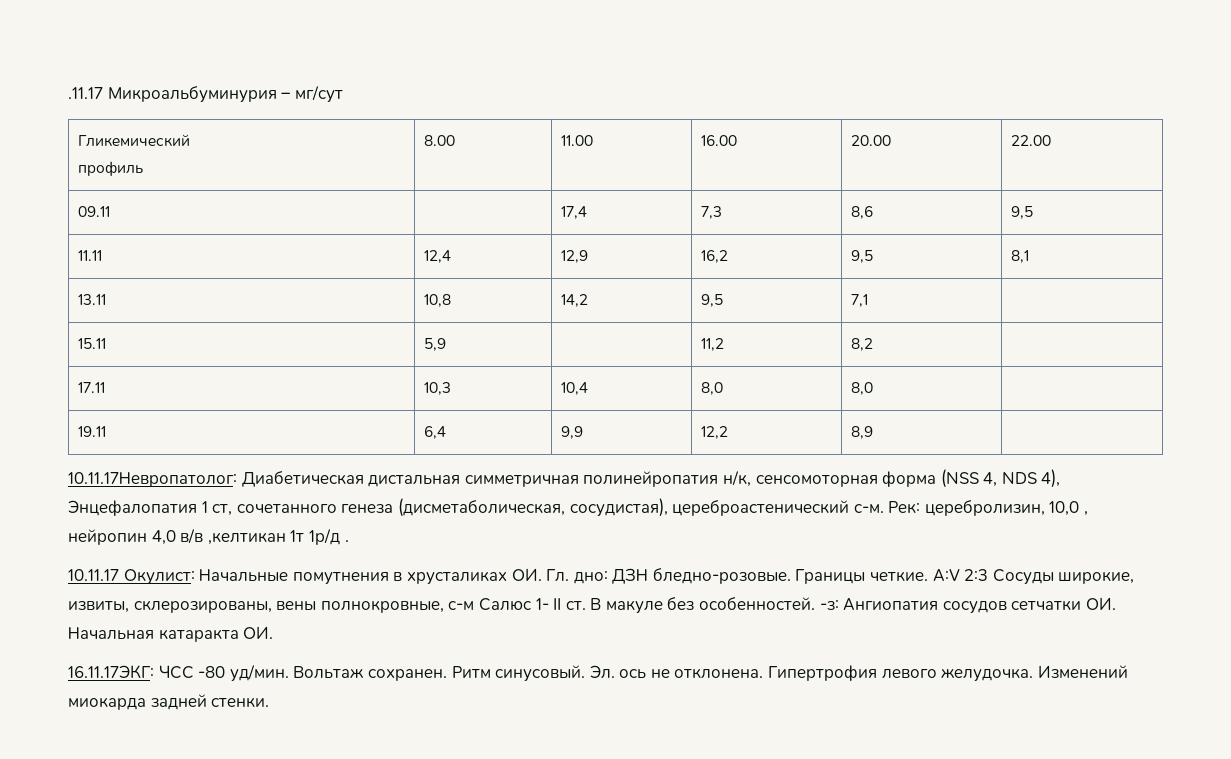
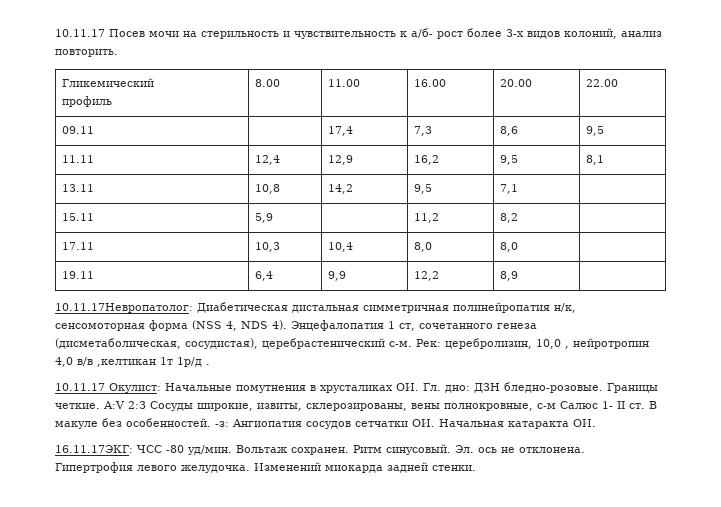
- .11.17 Микроальбуминурия – мг/сут
+ 10.11.17 Посев мочи на стерильность и чувствительность к а/б- рост более 3-х видов колоний, анализ повторить.
- 10.11.17Невропатолог: Диабетическая дистальная симметричная полинейропатия н/к, сенсомоторная форма (NSS 4, NDS 4), Энцефалопатия 1 ст, сочетанного генеза (дисметаболическая, сосудистая), цереброастенический с-м.
+ 10.11.17Невропатолог: Диабетическая дистальная симметричная полинейропатия н/к, сенсомоторная форма (NSS 4, NDS 4). Энцефалопатия 1 ст, сочетанного генеза (дисметаболическая, сосудистая), церебрастенический с-м.
- Рек: церебролизин, 10,0 , нейропин 4,0 в/в ,келтикан 1т 1р/д .
+ Рек: церебролизин, 10,0 , нейротропин 4,0 в/в ,келтикан 1т 1р/д .

